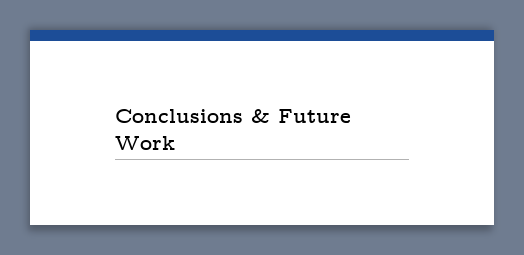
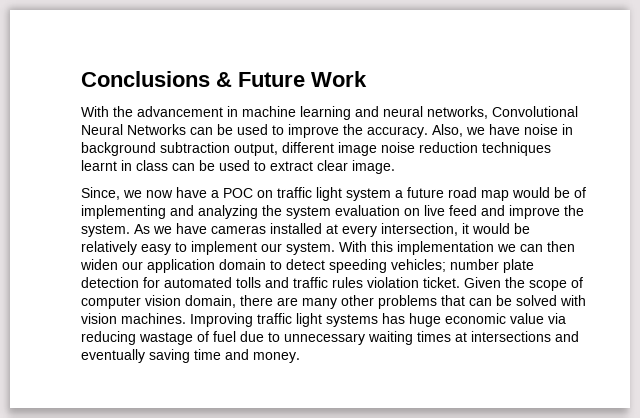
+ With the advancement in machine learning and neural networks, Convolutional Neural Networks can be used to improve the accuracy. Also, we have noise in background subtraction output, different image noise reduction techniques learnt in class can be used to extract clear image.
+ Since, we now have a POC on traffic light system a future road map would be of implementing and analyzing the system evaluation on live feed and improve the system. As we have cameras installed at every intersection, it would be relatively easy to implement our system. With this implementation we can then widen our application domain to detect speeding vehicles; number plate detection for automated tolls and traffic rules violation ticket. Given the scope of computer vision domain, there are many other problems that can be solved with vision machines. Improving traffic light systems has huge economic value via reducing wastage of fuel due to unnecessary waiting times at intersections and eventually saving time and money.

